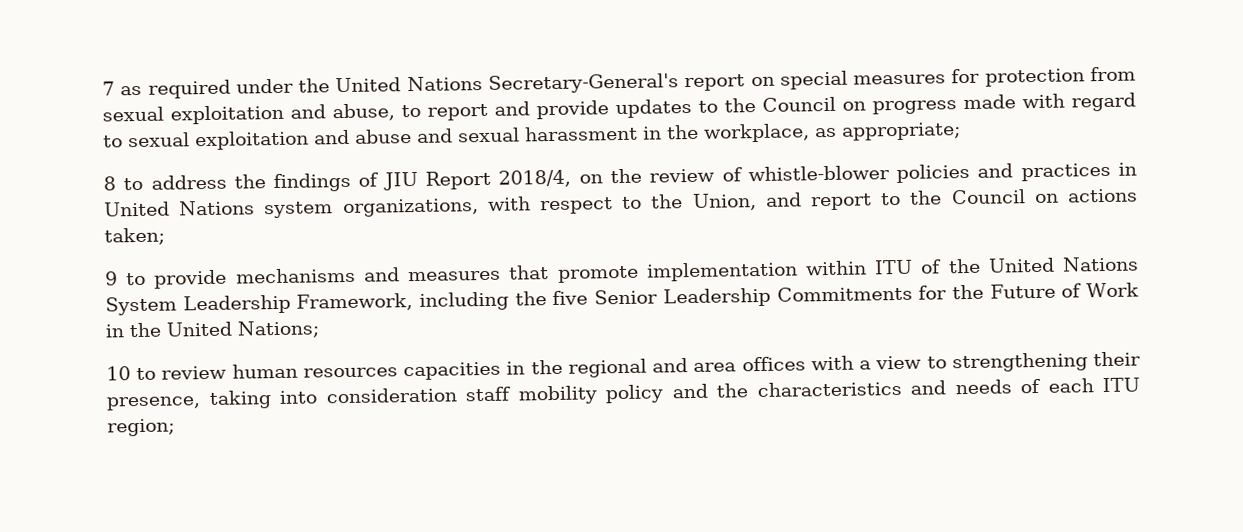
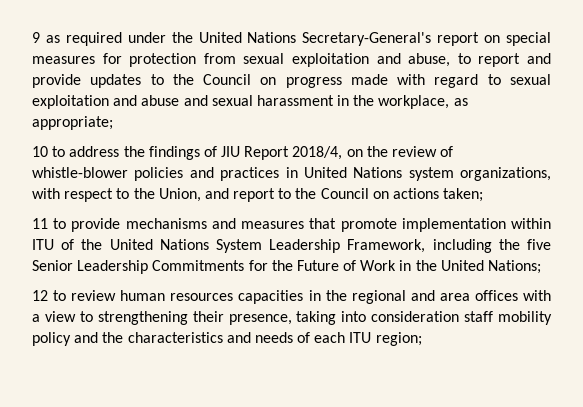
- 7 as required under the United Nations Secretary-General's report on special measures for protection from sexual exploitation and abuse, to report and provide updates to the Council on progress made with regard to sexual exploitation and abuse and sexual harassment in the workplace, as appropriate;
+ 9 as required under the United Nations Secretary-General's report on special measures for protection from sexual exploitation and abuse, to report and provide updates to the Council on progress made with regard to sexual exploitation and abuse and sexual harassment in the workplace, as appropriate;
- 8 to address the findings of JIU Report 2018/4, on the review of whistle-blower policies and practices in United Nations system organizations, with respect to the Union, and report to the Council on actions taken;
+ 10 to address the findings of JIU Report 2018/4, on the review of whistle-blower policies and practices in United Nations system organizations, with respect to the Union, and report to the Council on actions taken;
- 9 to provide mechanisms and measures that promote implementation within ITU of the United Nations System Leadership Framework, including the five Senior Leadership Commitments for the Future of Work in the United Nations;
+ 11 to provide mechanisms and measures that promote implementation within ITU of the United Nations System Leadership Framework, including the five Senior Leadership Commitments for the Future of Work in the United Nations;
- 10 to review human resources capacities in the regional and area offices with a view to strengthening their presence, taking into consideration staff mobility policy and the characteristics and needs of each ITU region;
+ 12 to review human resources capacities in the regional and area offices with a view to strengthening their presence, taking into consideration staff mobility policy and the characteristics and needs of each ITU region;

